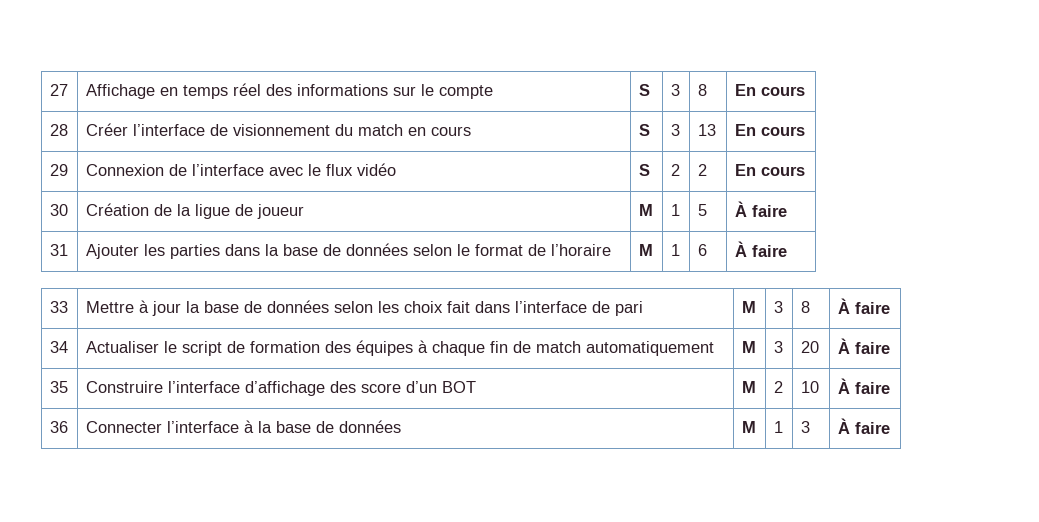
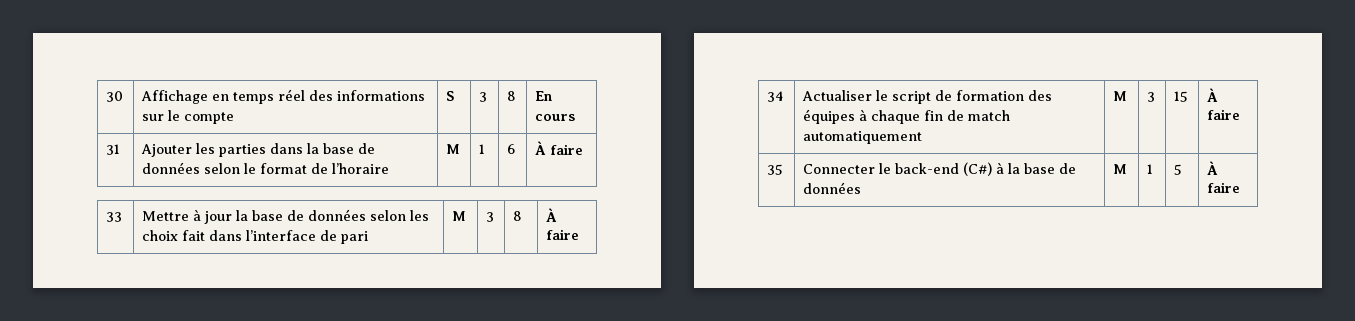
- 27 | Affichage en temps réel des informations sur le compte | S | 3 | 8 | En cours
+ 30 | Affichage en temps réel des informations sur le compte | S | 3 | 8 | En cours
- 28 | Créer l’interface de visionnement du match en cours | S | 3 | 13 | En cours
- 29 | Connexion de l’interface avec le flux vidéo | S | 2 | 2 | En cours
- 30 | Création de la ligue de joueur | M | 1 | 5 | À faire
- 34 | Actualiser le script de formation des équipes à chaque fin de match automatiquement | M | 3 | 20 | À faire
+ 34 | Actualiser le script de formation des équipes à chaque fin de match automatiquement | M | 3 | 15 | À faire
- 35 | Construire l’interface d’affichage des score d’un BOT | M | 2 | 10 | À faire
- 36 | Connecter l’interface à la base de données | M | 1 | 3 | À faire
+ 35 | Connecter le back-end (C#) à la base de données | M | 1 | 5 | À faire

